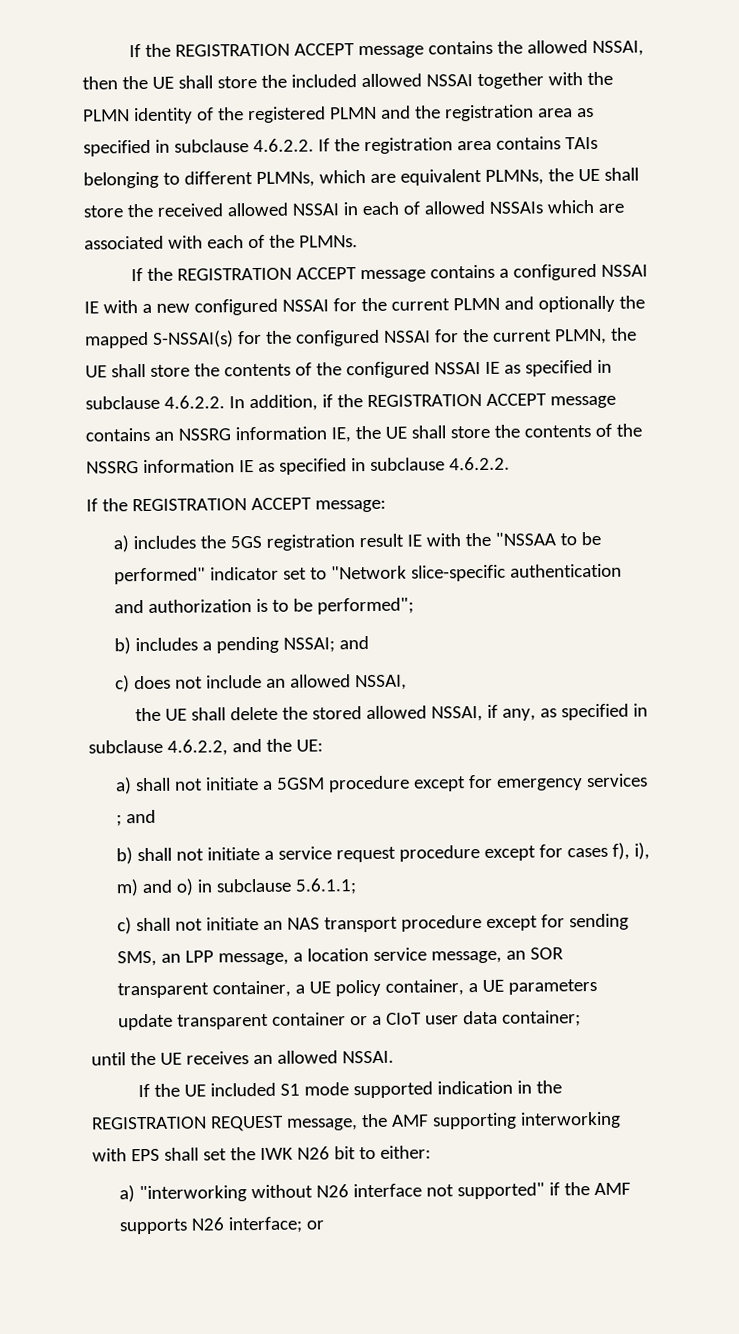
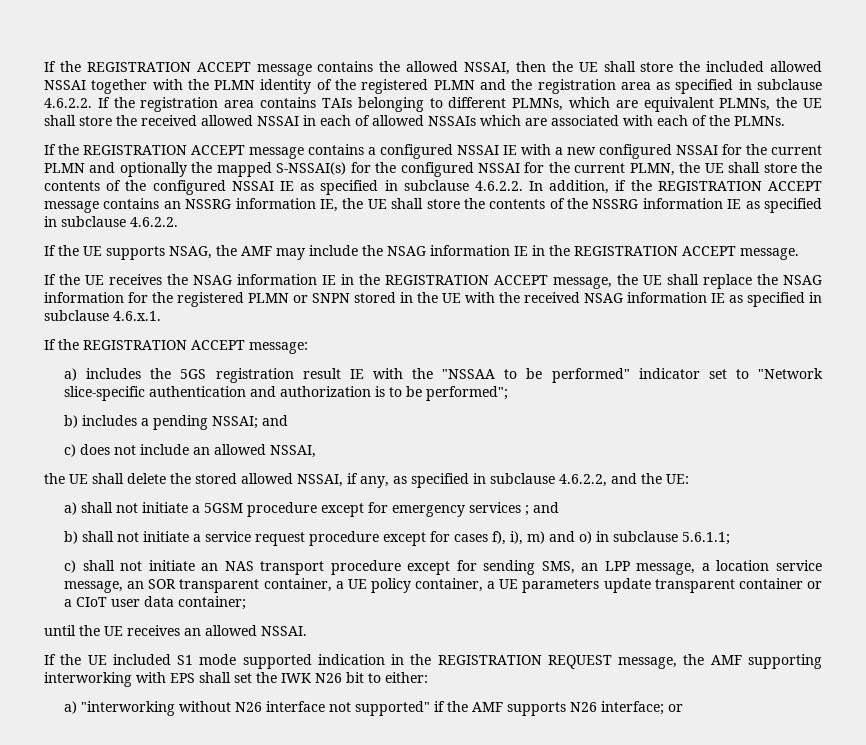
+ If the UE supports NSAG, the AMF may include the NSAG information IE in the REGISTRATION ACCEPT message.
+ If the UE receives the NSAG information IE in the REGISTRATION ACCEPT message, the UE shall replace the NSAG information for the registered PLMN or SNPN stored in the UE with the received NSAG information IE as specified in subclause 4.6.x.1.

